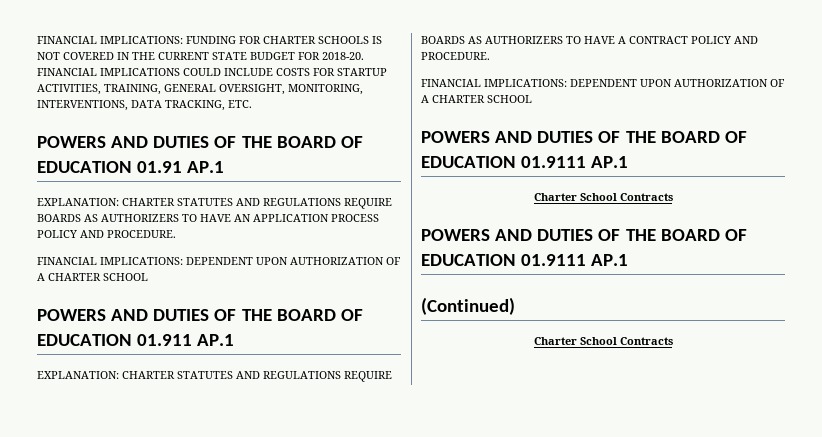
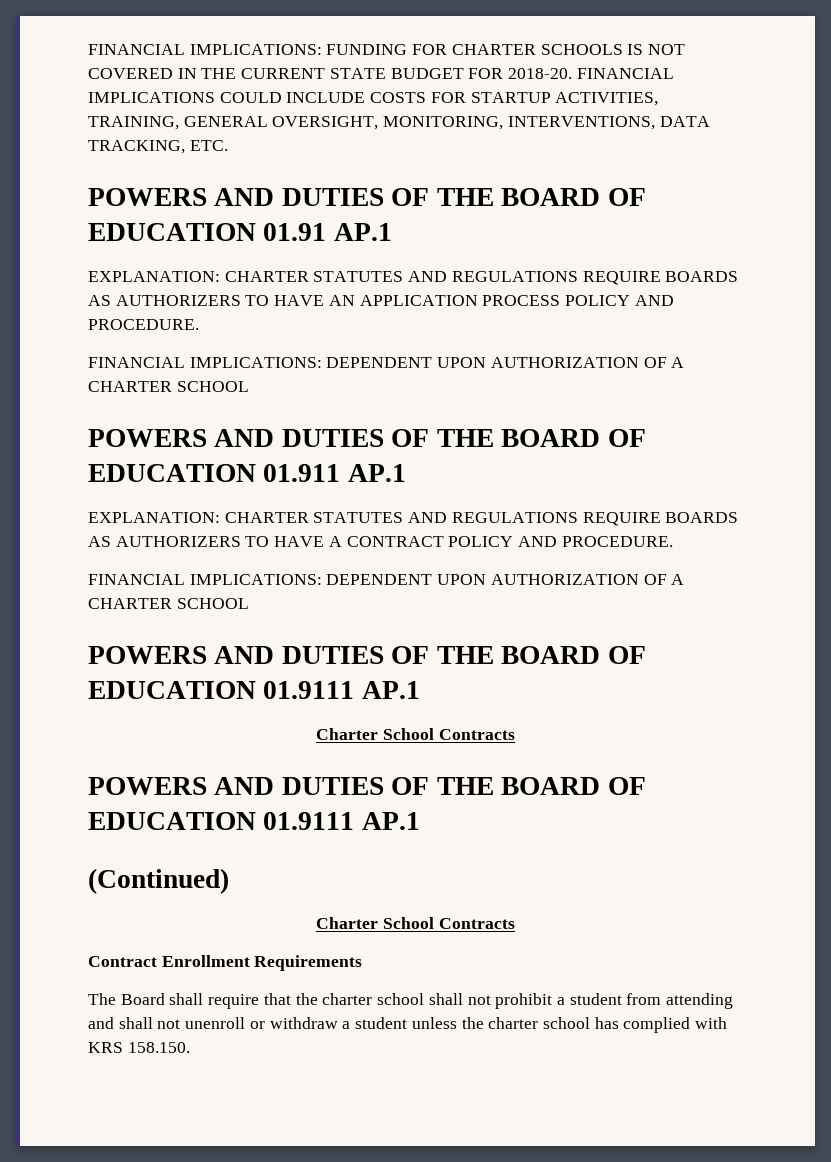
+ Contract Enrollment Requirements
+ The Board shall require that the charter school shall not prohibit a student from attending and shall not unenroll or withdraw a student unless the charter school has complied with KRS 158.150.

